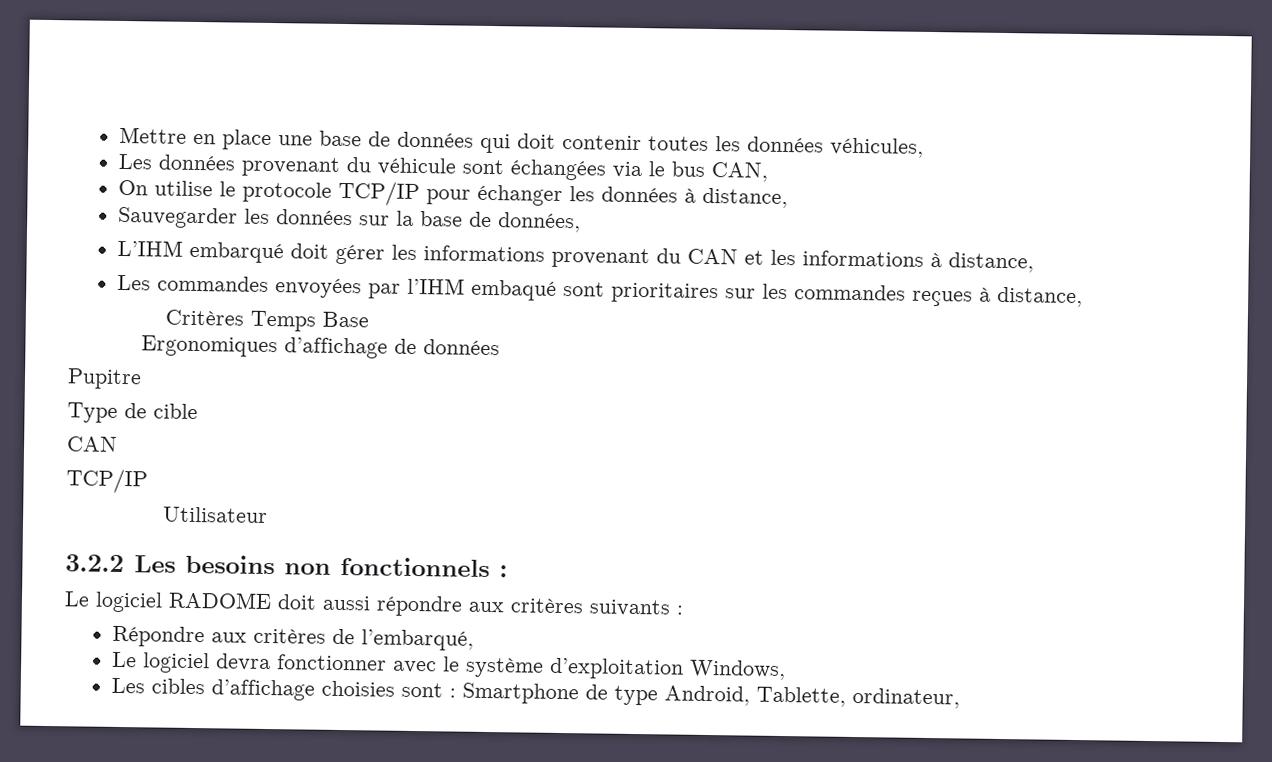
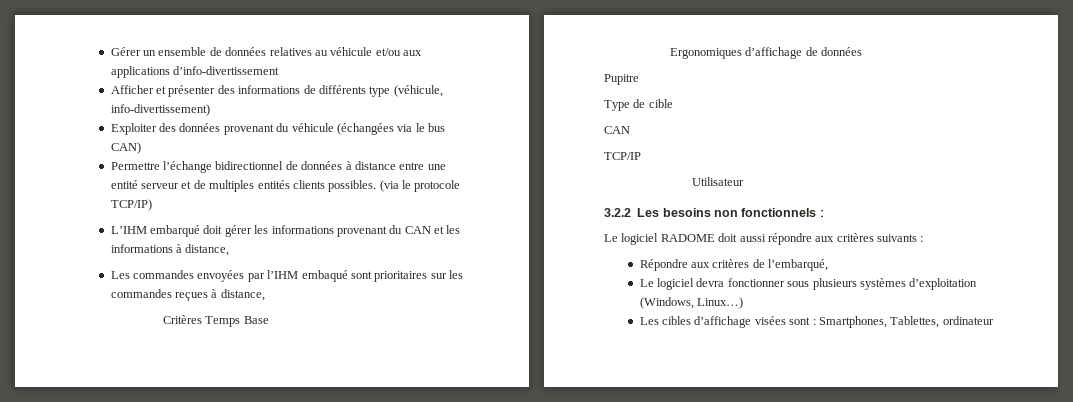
- Mettre en place une base de données qui doit contenir toutes les données véhicules,
- Les données provenant du véhicule sont échangées via le bus CAN,
- On utilise le protocole TCP/IP pour échanger les données à distance,
- Sauvegarder les données sur la base de données,
+ Gérer un ensemble de données relatives au véhicule et/ou aux applications d’info-divertissement
+ Afficher et présenter des informations de différents type (véhicule, info-divertissement)
+ Exploiter des données provenant du véhicule (échangées via le bus CAN)
+ Permettre l’échange bidirectionnel de données à distance entre une entité serveur et de multiples entités clients possibles. (via le protocole TCP/IP)
- Le logiciel devra fonctionner avec le système d’exploitation Windows,
+ Le logiciel devra fonctionner sous plusieurs systèmes d’exploitation (Windows, Linux…)
- Les cibles d’affichage choisies sont : Smartphone de type Android, Tablette, ordinateur,
+ Les cibles d’affichage visées sont : Smartphones, Tablettes, ordinateur

